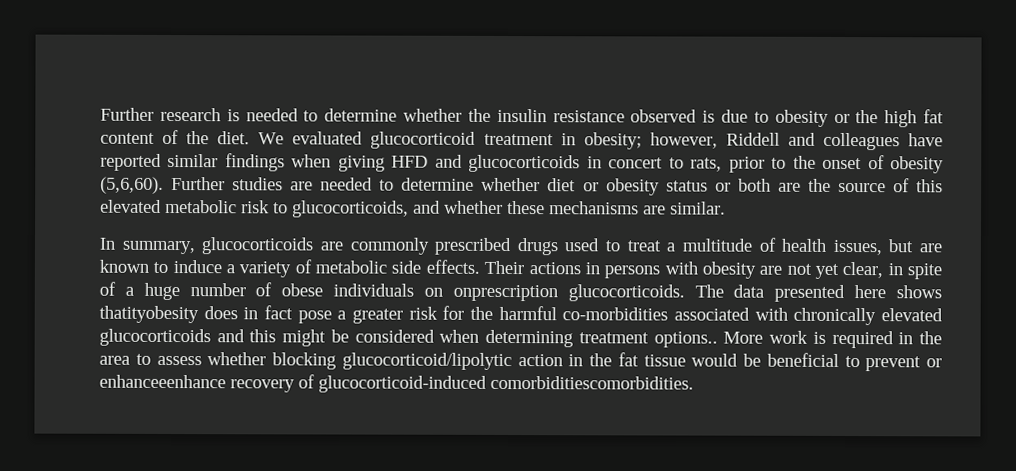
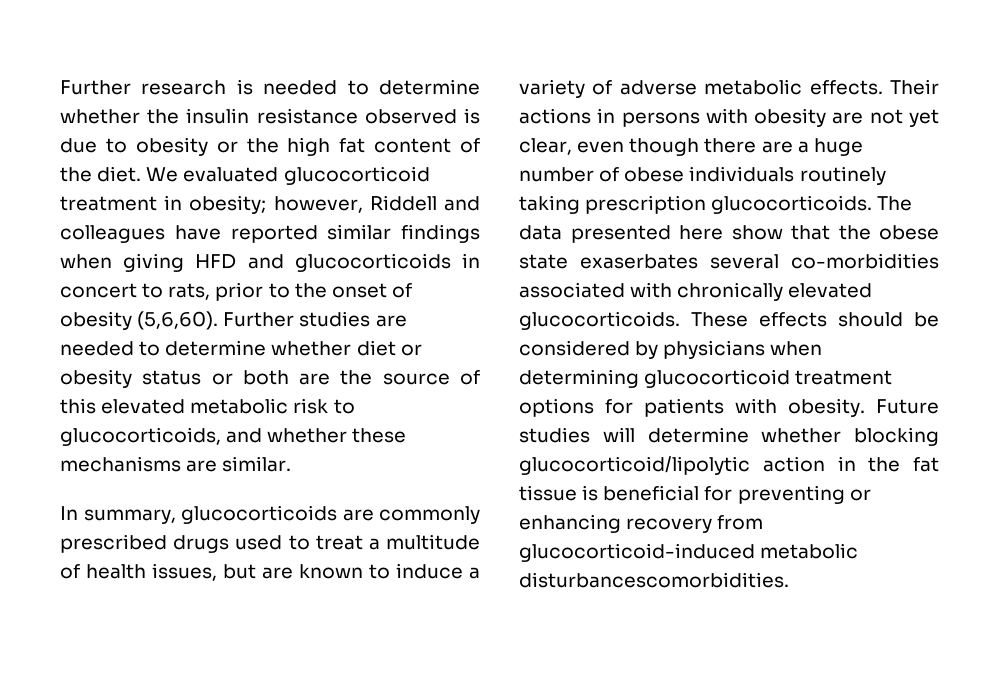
- In summary, glucocorticoids are commonly prescribed drugs used to treat a multitude of health issues, but are known to induce a variety of metabolic side effects.
+ In summary, glucocorticoids are commonly prescribed drugs used to treat a multitude of health issues, but are known to induce a variety of adverse metabolic effects.
- Their actions in persons with obesity are not yet clear, in spite of a huge number of obese individuals on onprescription glucocorticoids.
+ Their actions in persons with obesity are not yet clear, even though there are a huge number of obese individuals routinely taking prescription glucocorticoids.
- The data presented here shows thatityobesity does in fact pose a greater risk for the harmful co-morbidities associated with chronically elevated glucocorticoids and this might be considered when determining treatment options.. More work is required in the area to assess whether blocking glucocorticoid/lipolytic action in the fat tissue would be beneficial to prevent or enhanceeenhance recovery of glucocorticoid-induced comorbiditiescomorbidities.
+ The data presented here show that the obese state exaserbates several co-morbidities associated with chronically elevated glucocorticoids. These effects should be considered by physicians when determining glucocorticoid treatment options for patients with obesity. Future studies will determine whether blocking glucocorticoid/lipolytic action in the fat tissue is beneficial for preventing or enhancing recovery from glucocorticoid-induced metabolic disturbancescomorbidities.

